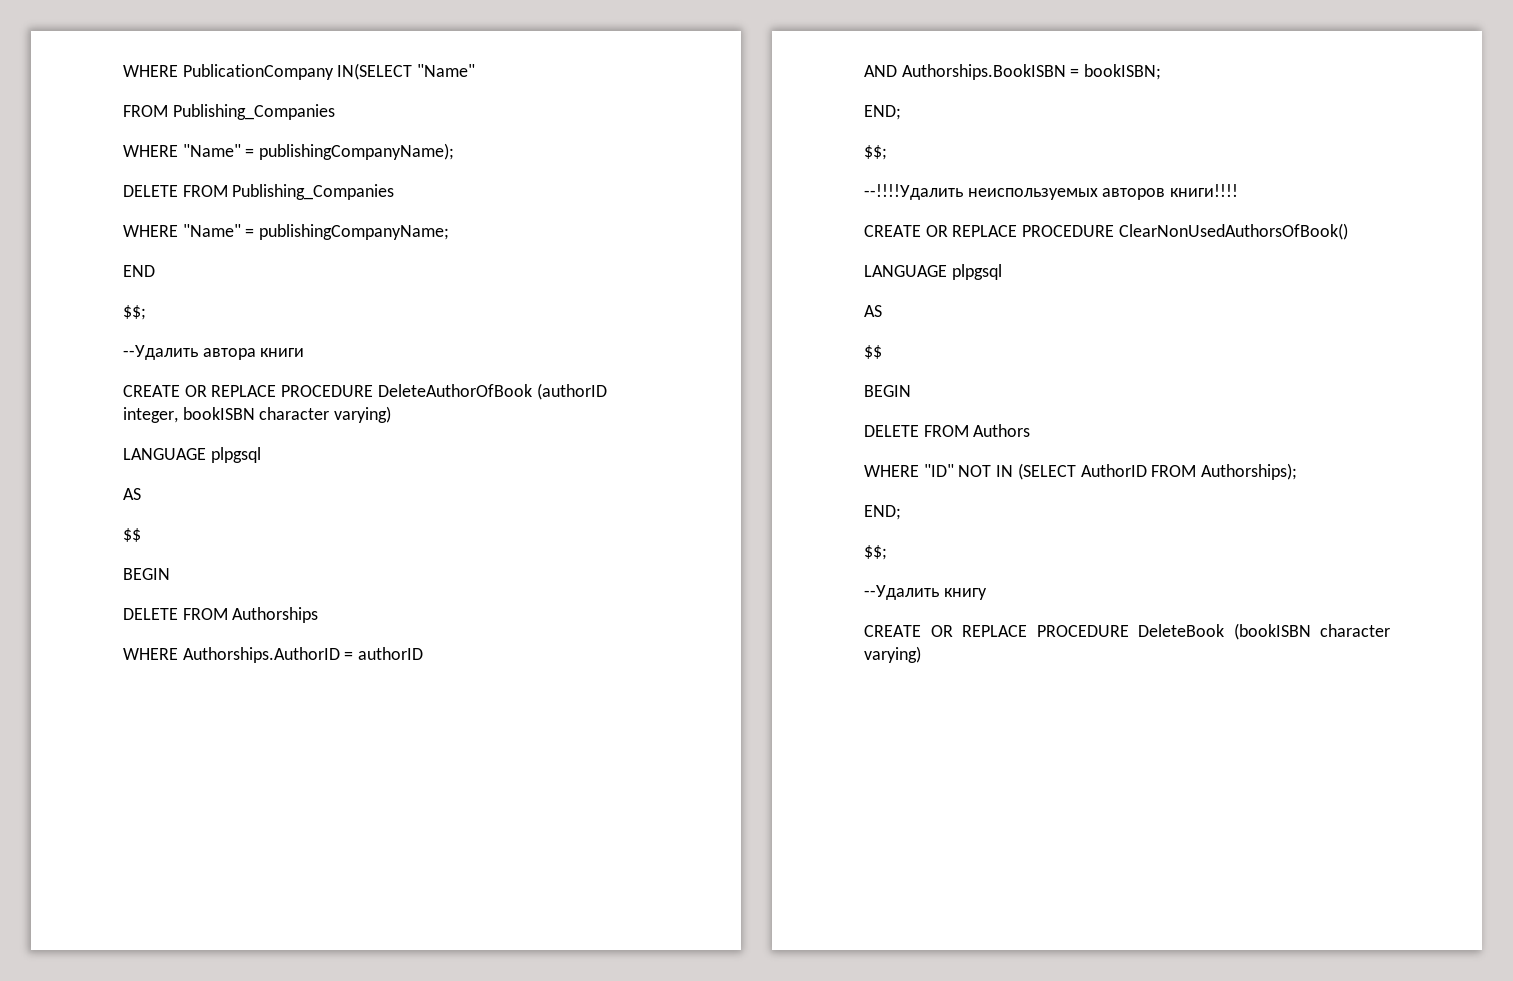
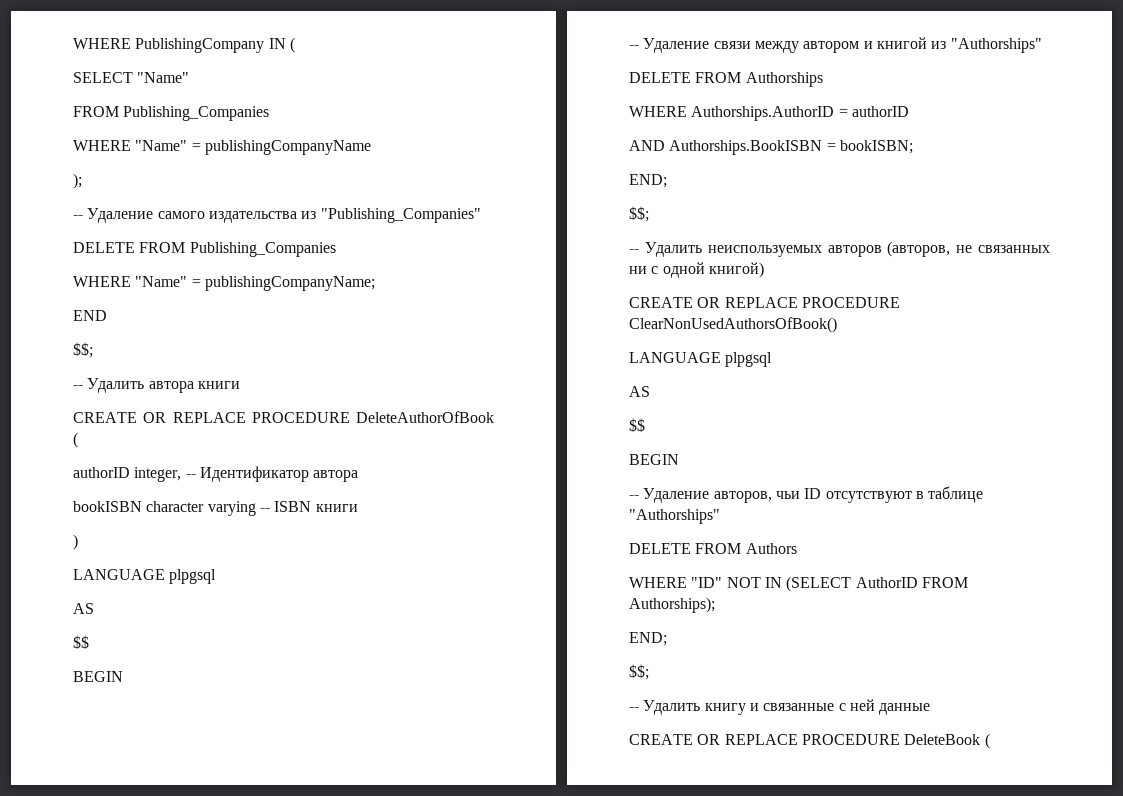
- WHERE PublicationCompany IN(SELECT "Name"
+ WHERE PublishingCompany IN (
+ SELECT "Name"
- WHERE "Name" = publishingCompanyName);
+ WHERE "Name" = publishingCompanyName
+ );
+ -- Удаление самого издательства из "Publishing_Companies"
- --Удалить автора книги
+ -- Удалить автора книги
- CREATE OR REPLACE PROCEDURE DeleteAuthorOfBook (authorID integer, bookISBN character varying)
+ CREATE OR REPLACE PROCEDURE DeleteAuthorOfBook (
+ authorID integer, -- Идентификатор автора
+ bookISBN character varying -- ISBN книги
+ )
  LANGUAGE plpgsql
  AS
  $$
  BEGIN
+ -- Удаление связи между автором и книгой из "Authorships"
- --!!!!Удалить неиспользуемых авторов книги!!!!
+ -- Удалить неиспользуемых авторов (авторов, не связанных ни с одной книгой)
+ -- Удаление авторов, чьи ID отсутствуют в таблице "Authorships"
- --Удалить книгу
+ -- Удалить книгу и связанные с ней данные
- CREATE OR REPLACE PROCEDURE DeleteBook (bookISBN character varying)
+ CREATE OR REPLACE PROCEDURE DeleteBook (

